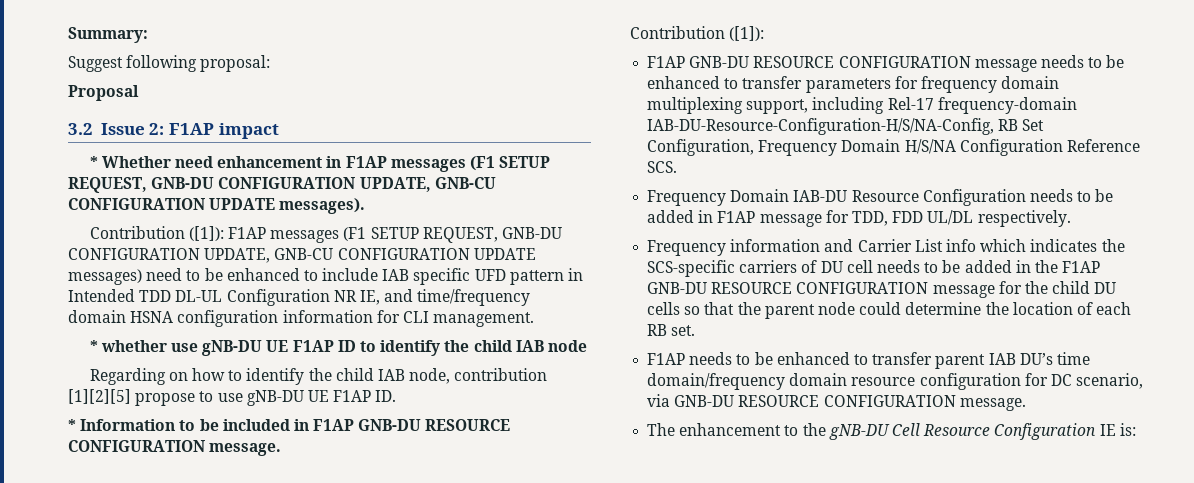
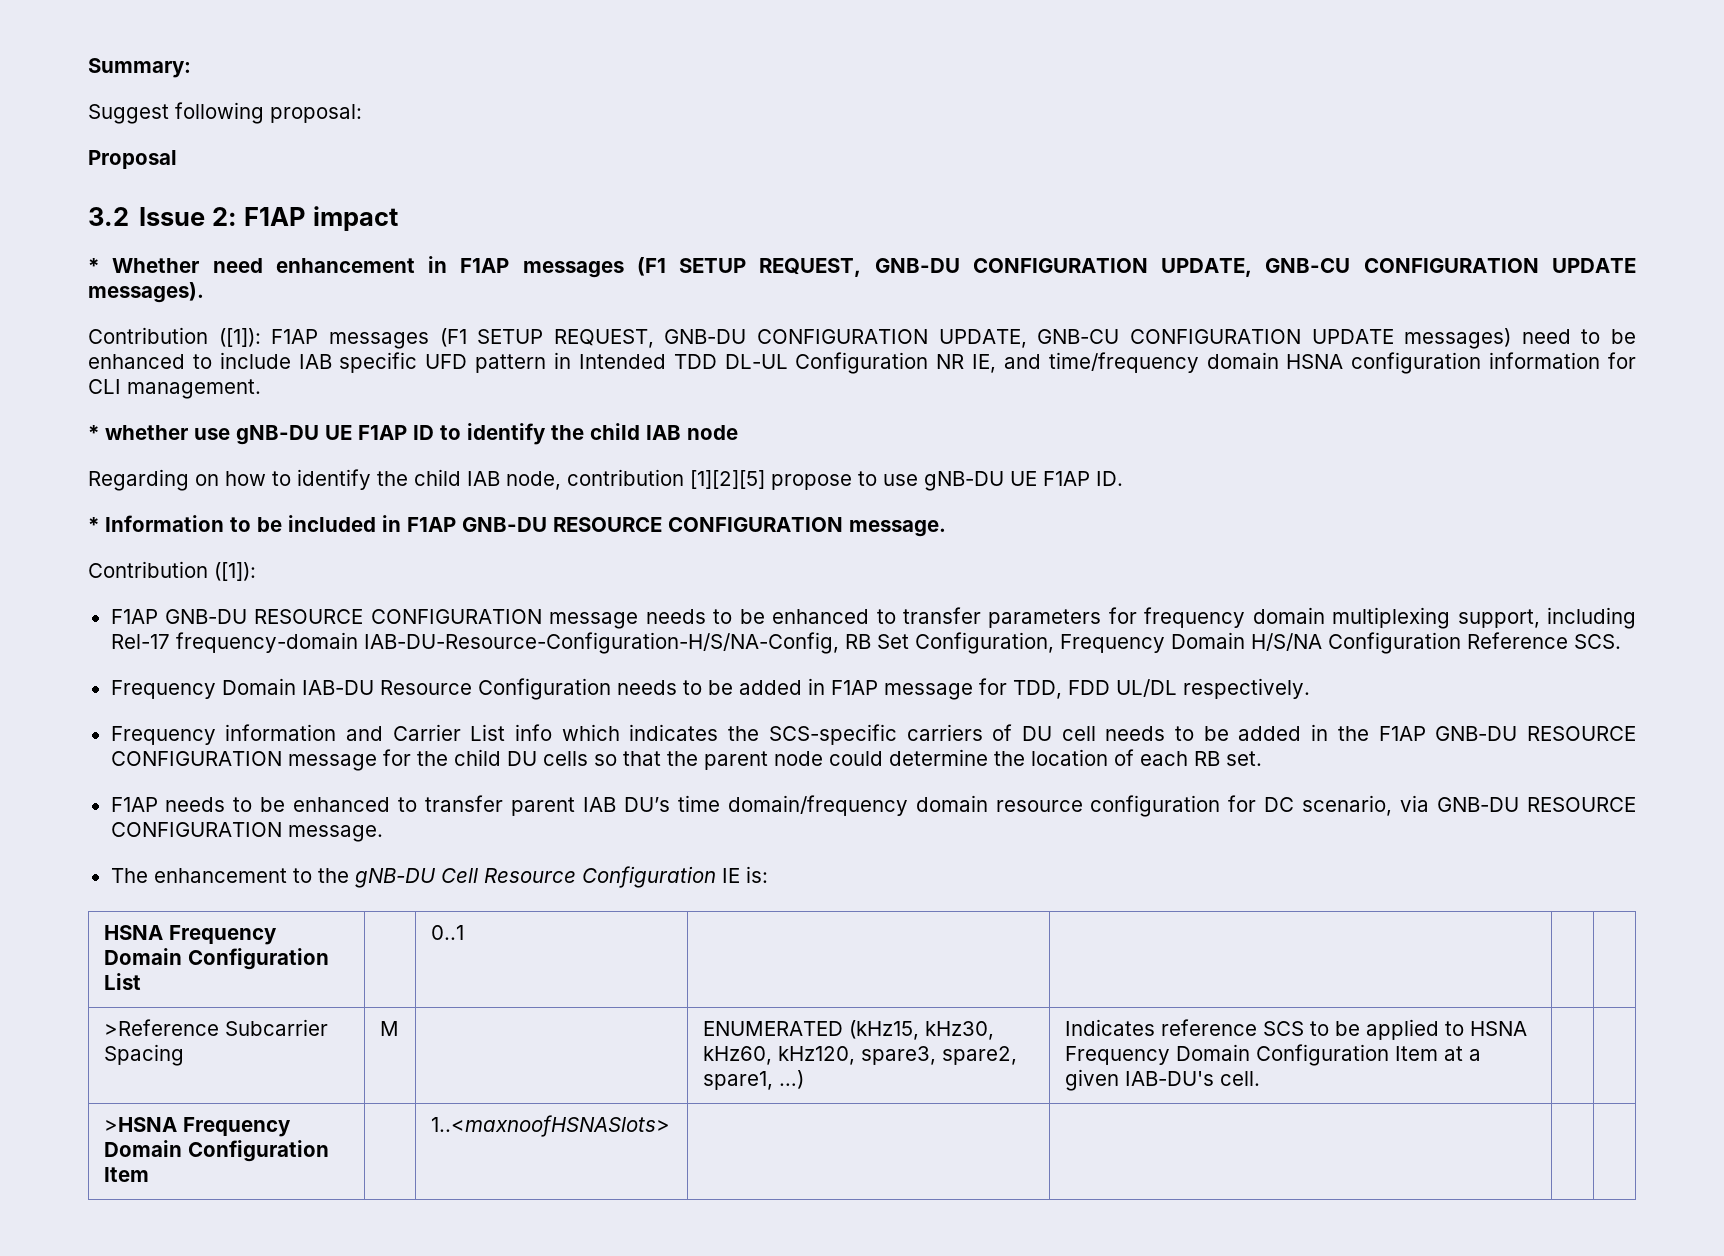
+ HSNA Frequency Domain Configuration List | | 0..1 | | | |
+ >Reference Subcarrier Spacing | M | | ENUMERATED (kHz15, kHz30, kHz60, kHz120, spare3, spare2, spare1, …) | Indicates reference SCS to be applied to HSNA Frequency Domain Configuration Item at a given IAB-DU's cell. | |
+ >HSNA Frequency Domain Configuration Item | | 1..<maxnoofHSNASlots> | | | |

